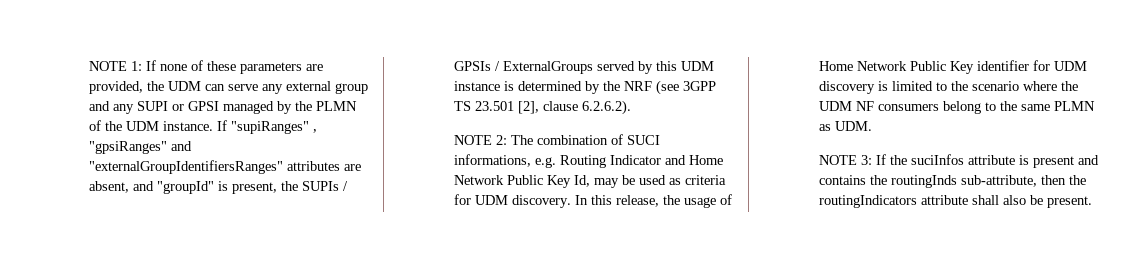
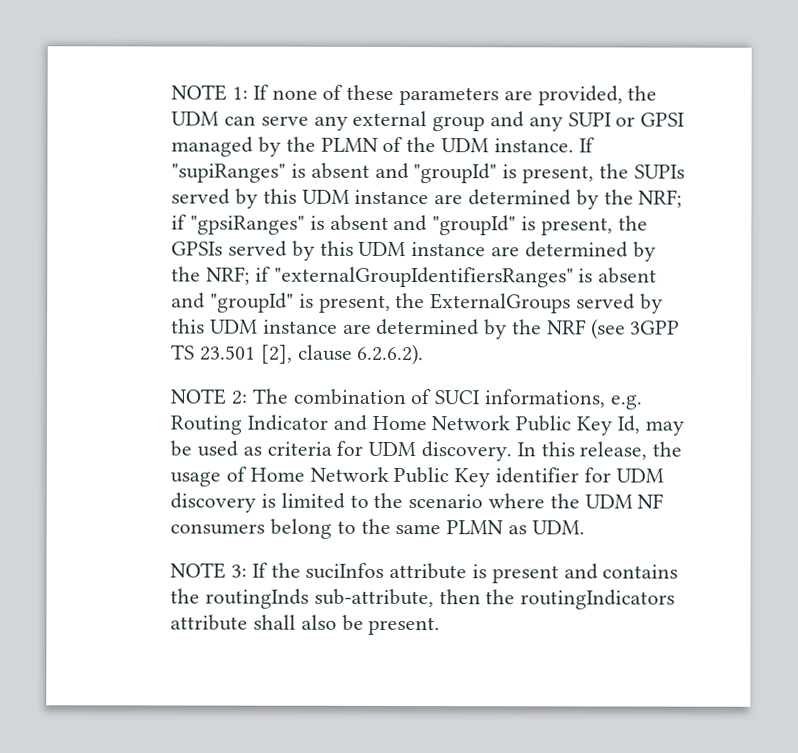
- If "supiRanges" , "gpsiRanges" and "externalGroupIdentifiersRanges" attributes are absent, and "groupId" is present, the SUPIs / GPSIs / ExternalGroups served by this UDM instance is determined by the NRF (see 3GPP TS 23.501 [2], clause 6.2.6.2).
+ If "supiRanges" is absent and "groupId" is present, the SUPIs served by this UDM instance are determined by the NRF; if "gpsiRanges" is absent and "groupId" is present, the GPSIs served by this UDM instance are determined by the NRF; if "externalGroupIdentifiersRanges" is absent and "groupId" is present, the ExternalGroups served by this UDM instance are determined by the NRF (see 3GPP TS 23.501 [2], clause 6.2.6.2).

